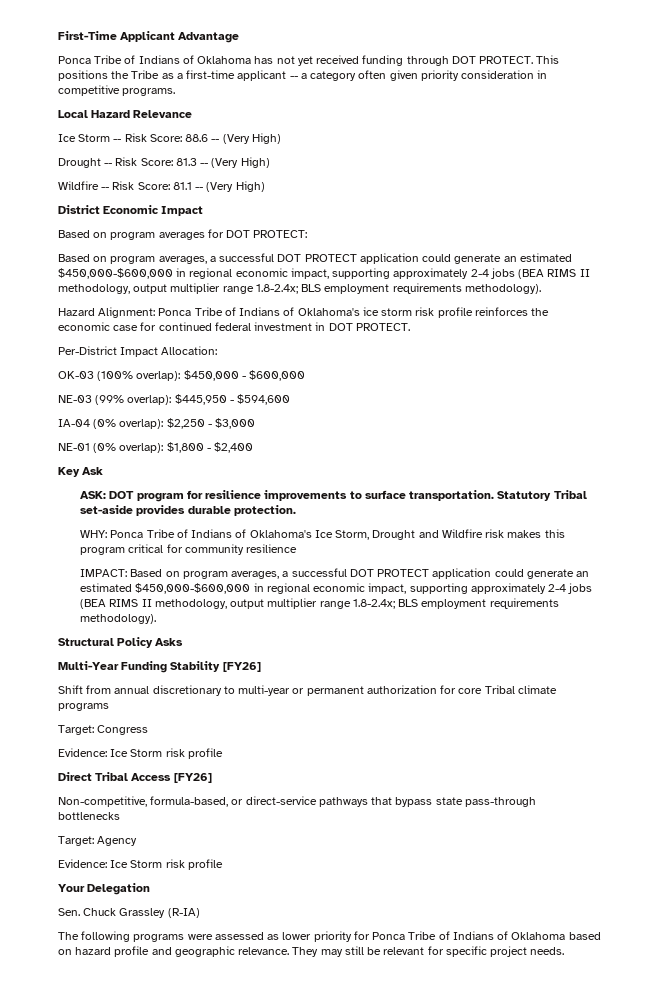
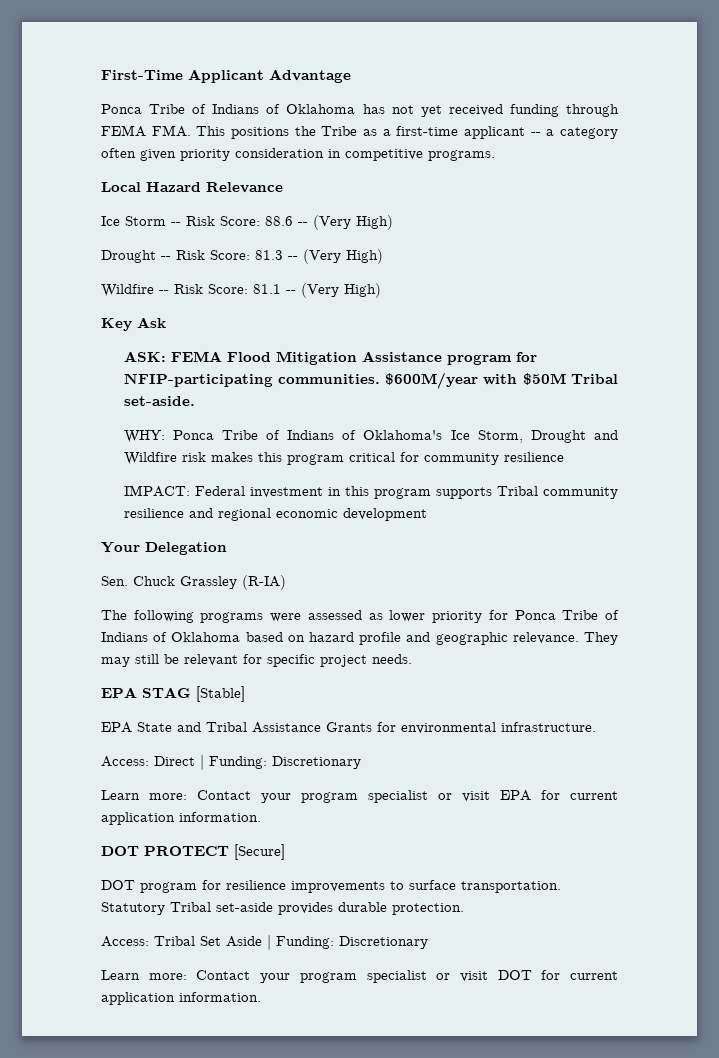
- Ponca Tribe of Indians of Oklahoma has not yet received funding through DOT PROTECT. This positions the Tribe as a first-time applicant -- a category often given priority consideration in competitive programs.
+ Ponca Tribe of Indians of Oklahoma has not yet received funding through FEMA FMA. This positions the Tribe as a first-time applicant -- a category often given priority consideration in competitive programs.
- District Economic Impact
- Based on program averages for DOT PROTECT:
- Based on program averages, a successful DOT PROTECT application could generate an estimated $450,000-$600,000 in regional economic impact, supporting approximately 2-4 jobs (BEA RIMS II methodology, output multiplier range 1.8-2.4x; BLS employment requirements methodology).
- Hazard Alignment: Ponca Tribe of Indians of Oklahoma's ice storm risk profile reinforces the economic case for continued federal investment in DOT PROTECT.
- Per-District Impact Allocation:
- OK-03 (100% overlap): $450,000 - $600,000
- NE-03 (99% overlap): $445,950 - $594,600
- IA-04 (0% overlap): $2,250 - $3,000
- NE-01 (0% overlap): $1,800 - $2,400
  Key Ask
- ASK: DOT program for resilience improvements to surface transportation. Statutory Tribal set-aside provides durable protection.
+ ASK: FEMA Flood Mitigation Assistance program for NFIP-participating communities. $600M/year with $50M Tribal set-aside.
- IMPACT: Based on program averages, a successful DOT PROTECT application could generate an estimated $450,000-$600,000 in regional economic impact, supporting approximately 2-4 jobs (BEA RIMS II methodology, output multiplier range 1.8-2.4x; BLS employment requirements methodology).
- Structural Policy Asks
- Multi-Year Funding Stability [FY26]
- Shift from annual discretionary to multi-year or permanent authorization for core Tribal climate programs
- Target: Congress
- Evidence: Ice Storm risk profile
- Direct Tribal Access [FY26]
- Non-competitive, formula-based, or direct-service pathways that bypass state pass-through bottlenecks
- Target: Agency
- Evidence: Ice Storm risk profile
+ IMPACT: Federal investment in this program supports Tribal community resilience and regional economic development
+ EPA STAG [Stable]
+ EPA State and Tribal Assistance Grants for environmental infrastructure.
+ Access: Direct | Funding: Discretionary
+ Learn more: Contact your program specialist or visit EPA for current application information.
+ DOT PROTECT [Secure]
+ DOT program for resilience improvements to surface transportation. Statutory Tribal set-aside provides durable protection.
+ Access: Tribal Set Aside | Funding: Discretionary
+ Learn more: Contact your program specialist or visit DOT for current application information.

